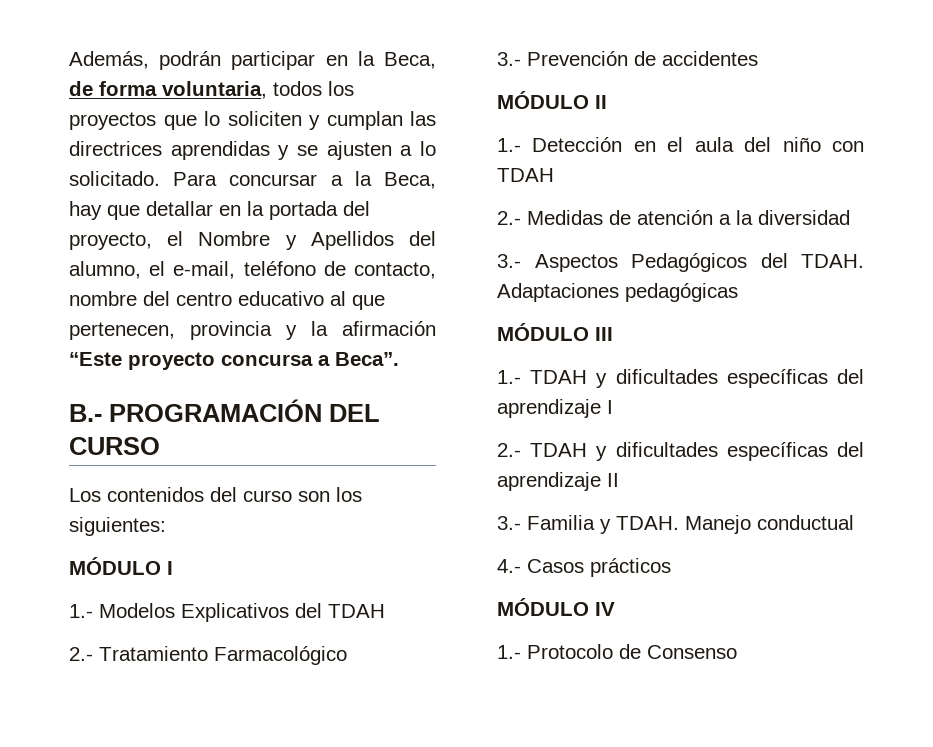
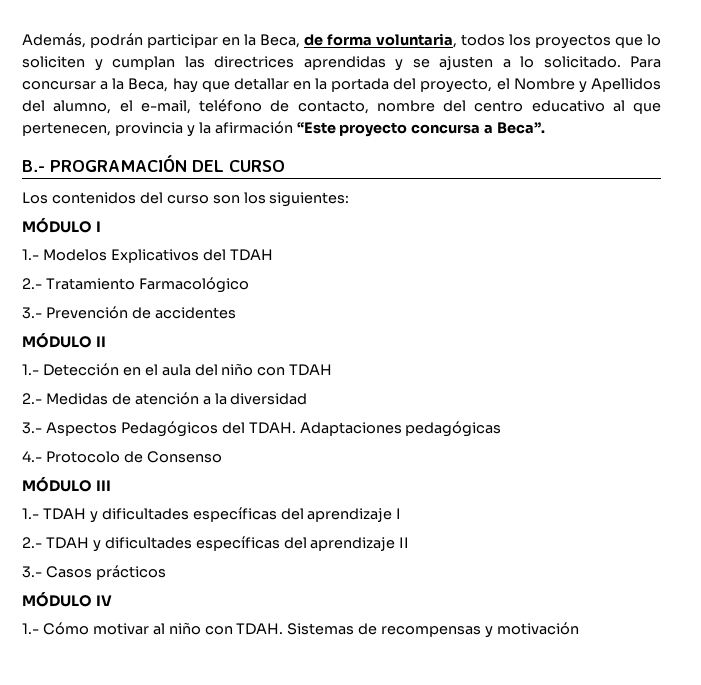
+ 4.- Protocolo de Consenso
- 3.- Familia y TDAH. Manejo conductual
- 4.- Casos prácticos
+ 3.- Casos prácticos
- 1.- Protocolo de Consenso
+ 1.- Cómo motivar al niño con TDAH. Sistemas de recompensas y motivación

